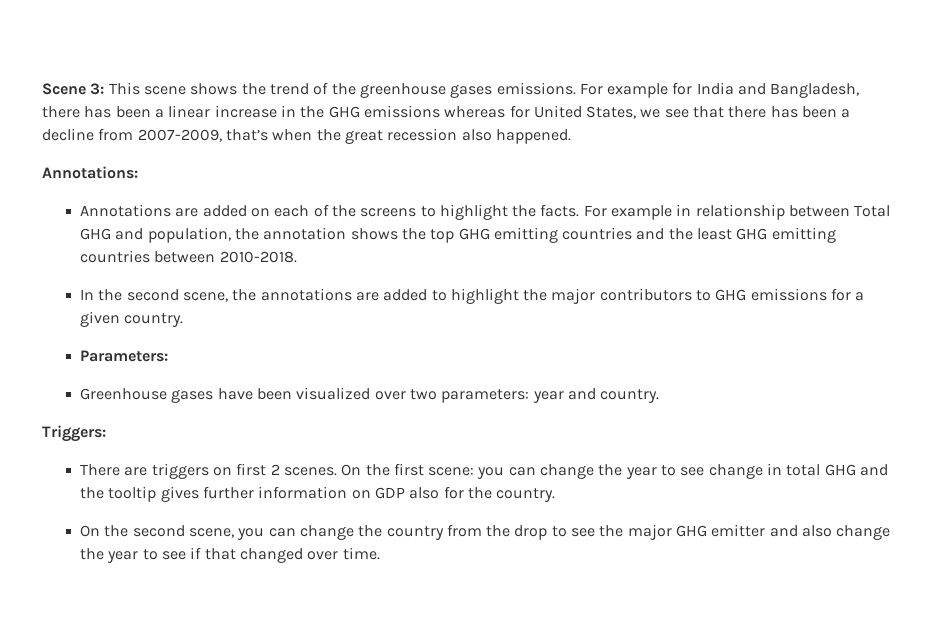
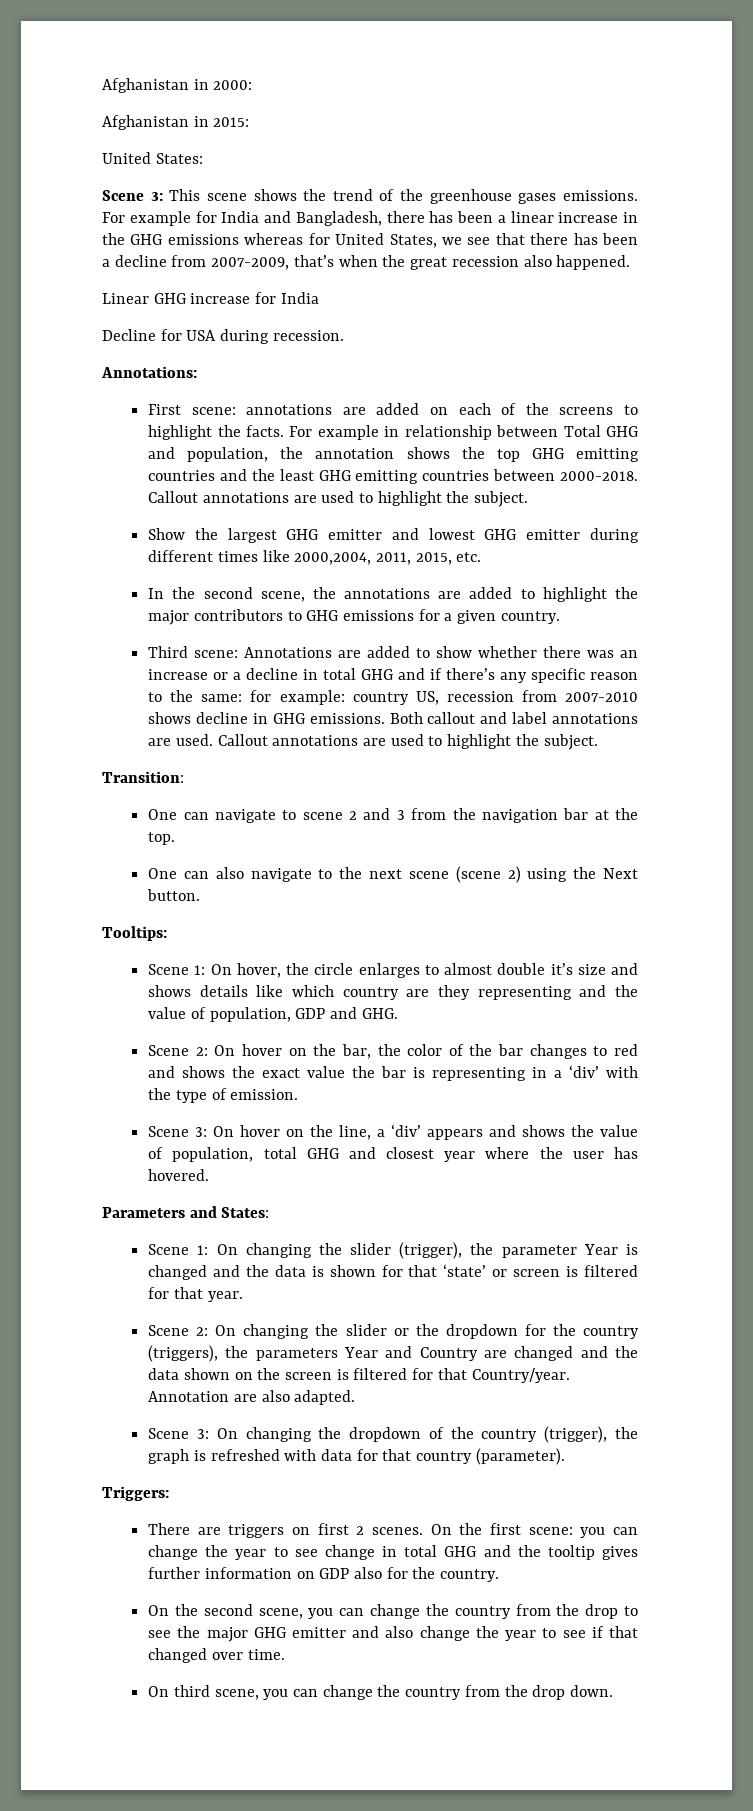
+ Afghanistan in 2000:
+ Afghanistan in 2015:
+ United States:
+ Linear GHG increase for India
+ Decline for USA during recession.
  Annotations:
- Annotations are added on each of the screens to highlight the facts.
+ First scene: annotations are added on each of the screens to highlight the facts.
- For example in relationship between Total GHG and population, the annotation shows the top GHG emitting countries and the least GHG emitting countries between 2010-2018.
+ For example in relationship between Total GHG and population, the annotation shows the top GHG emitting countries and the least GHG emitting countries between 2000-2018. Callout annotations are used to highlight the subject.
+ Show the largest GHG emitter and lowest GHG emitter during different times like 2000,2004, 2011, 2015, etc.
- Parameters:
- Greenhouse gases have been visualized over two parameters: year and country.
+ Third scene: Annotations are added to show whether there was an increase or a decline in total GHG and if there’s any specific reason to the same: for example: country US, recession from 2007-2010 shows decline in GHG emissions. Both callout and label annotations are used. Callout annotations are used to highlight the subject.
+ Transition:
+ One can navigate to scene 2 and 3 from the navigation bar at the top.
+ One can also navigate to the next scene (scene 2) using the Next button.
+ Tooltips:
+ Scene 1: On hover, the circle enlarges to almost double it’s size and shows details like which country are they representing and the value of population, GDP and GHG.
+ Scene 2: On hover on the bar, the color of the bar changes to red and shows the exact value the bar is representing in a ‘div’ with the type of emission.
+ Scene 3: On hover on the line, a ‘div’ appears and shows the value of population, total GHG and closest year where the user has hovered.
+ Parameters and States:
+ Scene 1: On changing the slider (trigger), the parameter Year is changed and the data is shown for that ‘state’ or screen is filtered for that year.
+ Scene 2: On changing the slider or the dropdown for the country (triggers), the parameters Year and Country are changed and the data shown on the screen is filtered for that Country/year. Annotation are also adapted.
+ Scene 3: On changing the dropdown of the country (trigger), the graph is refreshed with data for that country (parameter).
+ On third scene, you can change the country from the drop down.

